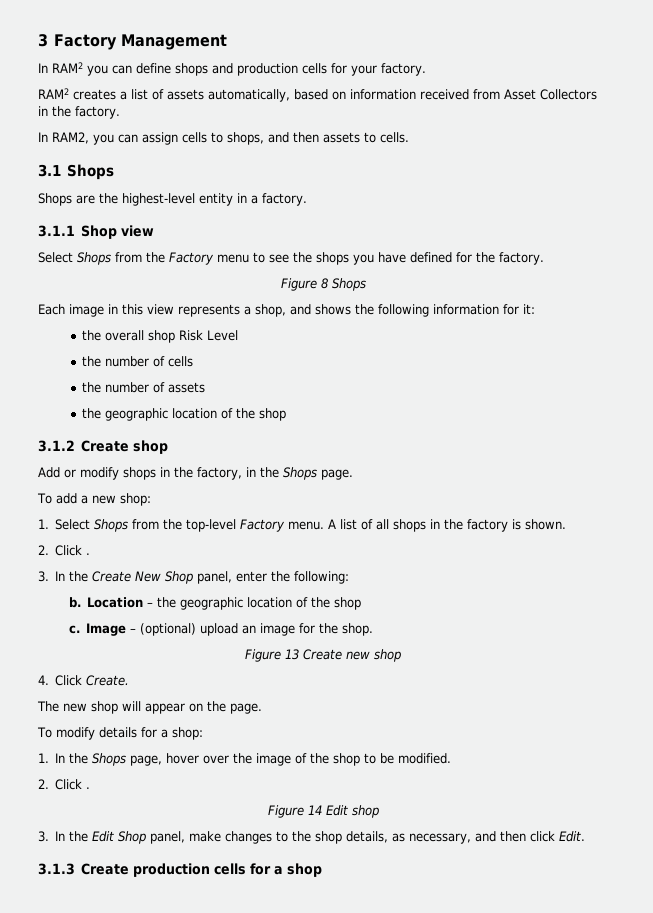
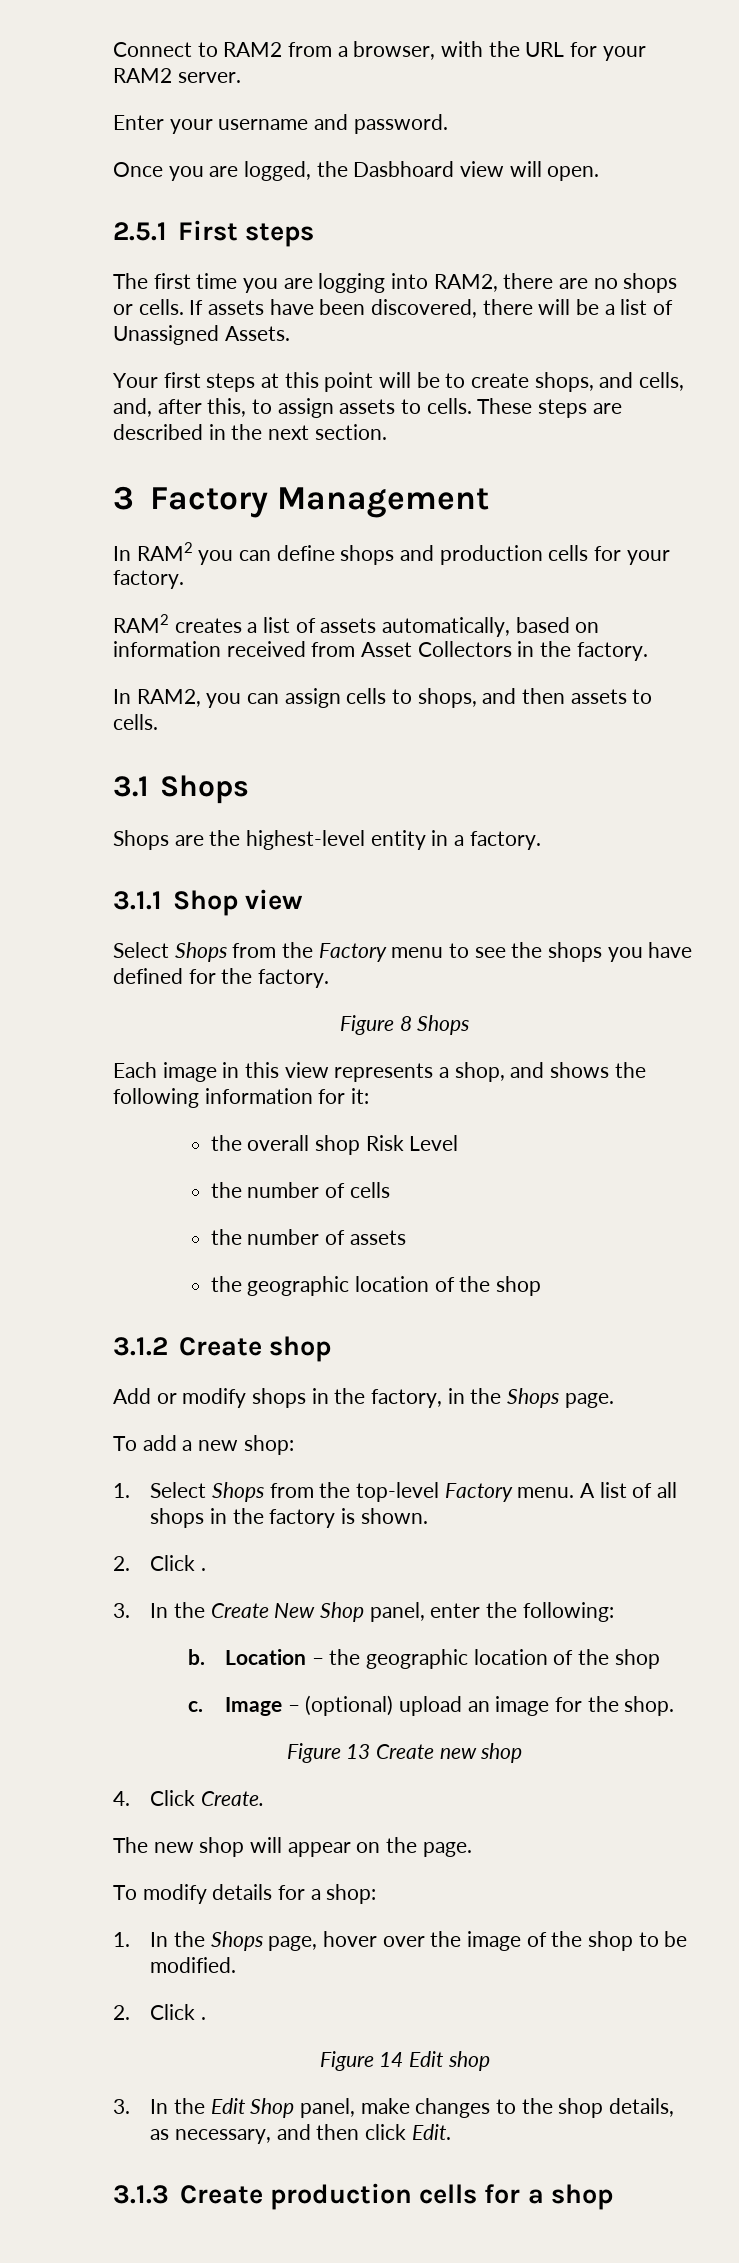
+ Connect to RAM2 from a browser, with the URL for your RAM2 server.
+ Enter your username and password.
+ Once you are logged, the Dasbhoard view will open.
+ 2.5.1 First steps
+ The first time you are logging into RAM2, there are no shops or cells. If assets have been discovered, there will be a list of Unassigned Assets.
+ Your first steps at this point will be to create shops, and cells, and, after this, to assign assets to cells. These steps are described in the next section.

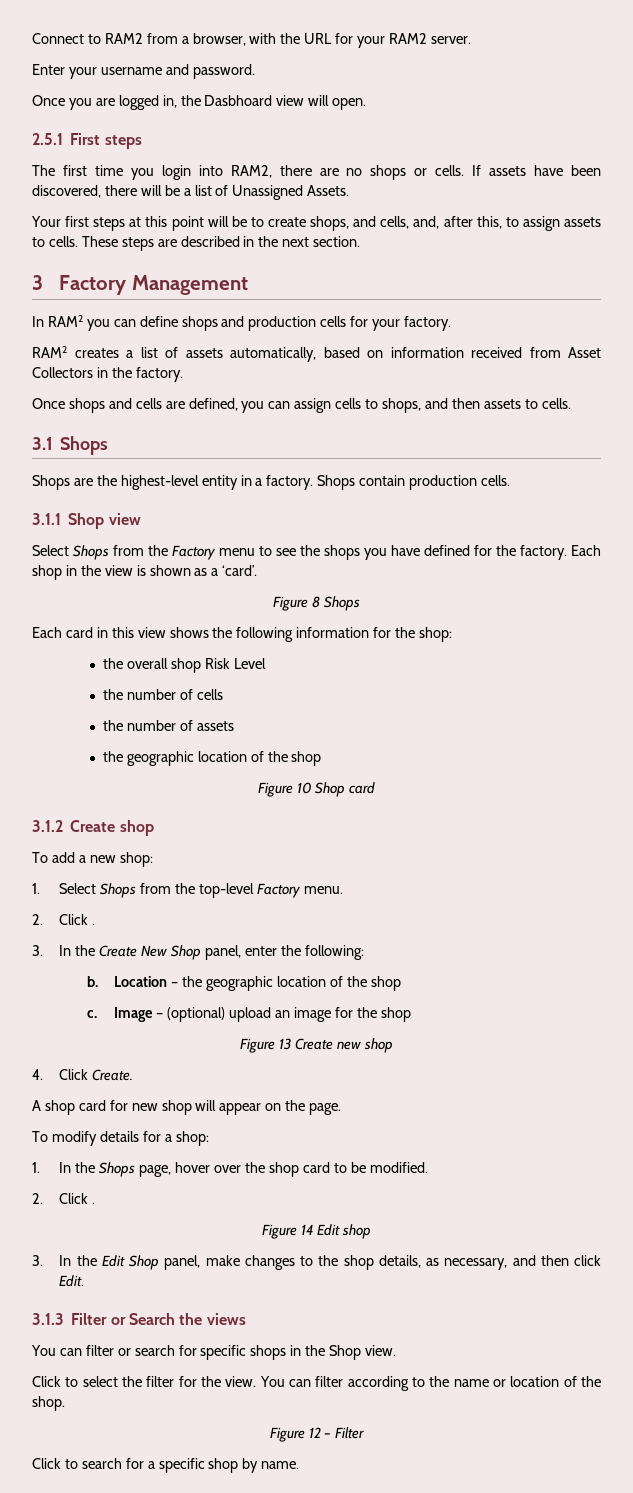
- Once you are logged, the Dasbhoard view will open.
+ Once you are logged in, the Dasbhoard view will open.
- The first time you are logging into RAM2, there are no shops or cells.
+ The first time you login into RAM2, there are no shops or cells.
- In RAM2, you can assign cells to shops, and then assets to cells.
+ Once shops and cells are defined, you can assign cells to shops, and then assets to cells.
+ Shops contain production cells.
+ Each shop in the view is shown as a ‘card’.
- Each image in this view represents a shop, and shows the following information for it:
+ Each card in this view shows the following information for the shop:
+ Figure 10 Shop card
- Add or modify shops in the factory, in the Shops page.
- A list of all shops in the factory is shown.
- Image – (optional) upload an image for the shop.
+ Image – (optional) upload an image for the shop
- The new shop will appear on the page.
+ A shop card for new shop will appear on the page.
- 1. In the Shops page, hover over the image of the shop to be modified.
+ 1. In the Shops page, hover over the shop card to be modified.
- 3.1.3 Create production cells for a shop
+ 3.1.3 Filter or Search the views
+ You can filter or search for specific shops in the Shop view.
+ Click to select the filter for the view. You can filter according to the name or location of the shop.
+ Figure 12 – Filter
+ Click to search for a specific shop by name.

